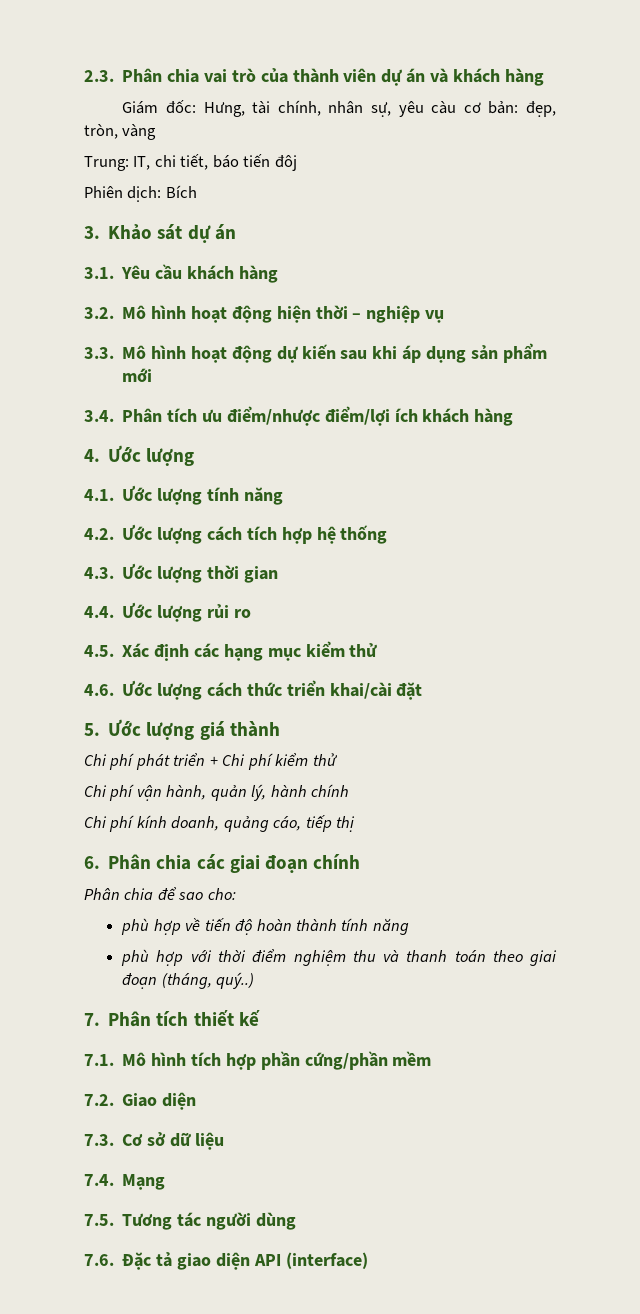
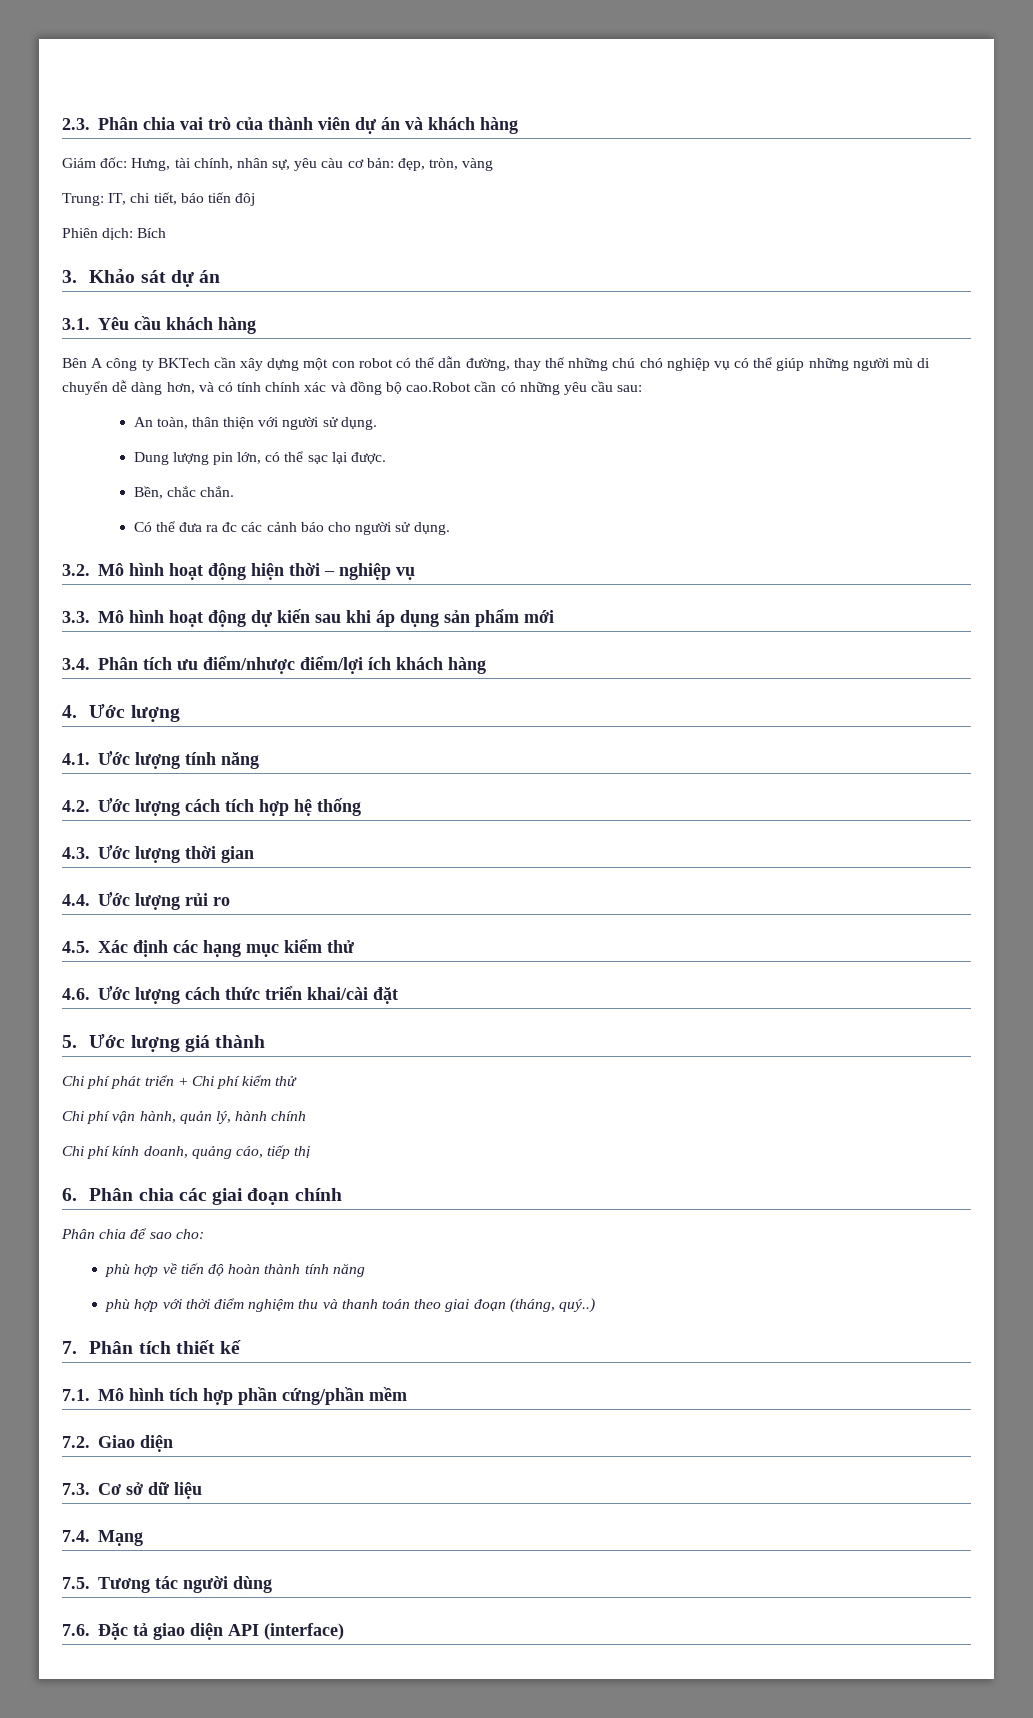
+ Bên A công ty BKTech cần xây dựng một con robot có thể dẫn đường, thay thế những chú chó nghiệp vụ có thể giúp những người mù di chuyển dễ dàng hơn, và có tính chính xác và đồng bộ cao.Robot cần có những yêu cầu sau:
+ An toàn, thân thiện với người sử dụng.
+ Dung lượng pin lớn, có thể sạc lại được.
+ Bền, chắc chắn.
+ Có thể đưa ra đc các cảnh báo cho người sử dụng.

